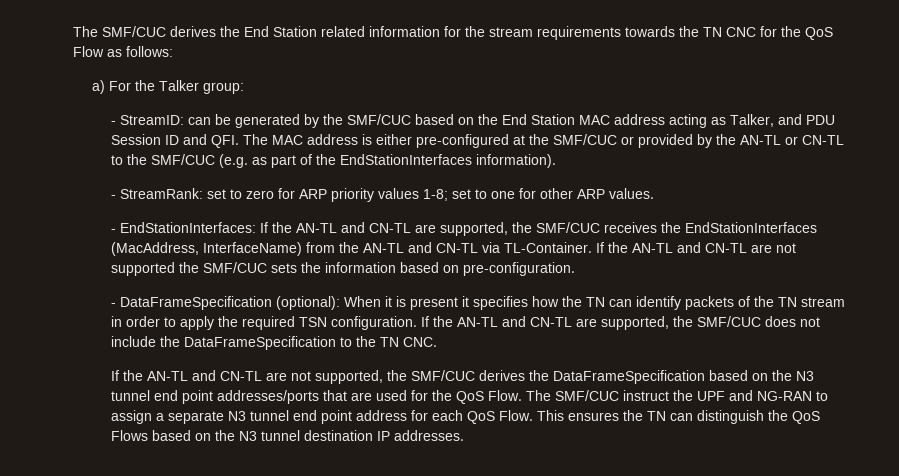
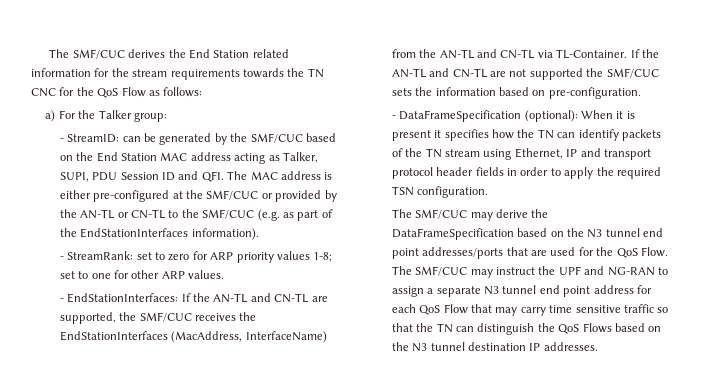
- ‐ StreamID: can be generated by the SMF/CUC based on the End Station MAC address acting as Talker, and PDU Session ID and QFI. The MAC address is either pre-configured at the SMF/CUC or provided by the AN-TL or CN-TL to the SMF/CUC (e.g. as part of the EndStationInterfaces information).
+ ‐ StreamID: can be generated by the SMF/CUC based on the End Station MAC address acting as Talker, SUPI, PDU Session ID and QFI. The MAC address is either pre-configured at the SMF/CUC or provided by the AN-TL or CN-TL to the SMF/CUC (e.g. as part of the EndStationInterfaces information).
- - DataFrameSpecification (optional): When it is present it specifies how the TN can identify packets of the TN stream in order to apply the required TSN configuration. If the AN-TL and CN-TL are supported, the SMF/CUC does not include the DataFrameSpecification to the TN CNC.
- If the AN-TL and CN-TL are not supported, the SMF/CUC derives the DataFrameSpecification based on the N3 tunnel end point addresses/ports that are used for the QoS Flow.
+ - DataFrameSpecification (optional): When it is present it specifies how the TN can identify packets of the TN stream using Ethernet, IP and transport protocol header fields in order to apply the required TSN configuration.
+ The SMF/CUC may derive the DataFrameSpecification based on the N3 tunnel end point addresses/ports that are used for the QoS Flow.
- The SMF/CUC instruct the UPF and NG-RAN to assign a separate N3 tunnel end point address for each QoS Flow. This ensures the TN can distinguish the QoS Flows based on the N3 tunnel destination IP addresses.
+ The SMF/CUC may instruct the UPF and NG-RAN to assign a separate N3 tunnel end point address for each QoS Flow that may carry time sensitive traffic so that the TN can distinguish the QoS Flows based on the N3 tunnel destination IP addresses.

